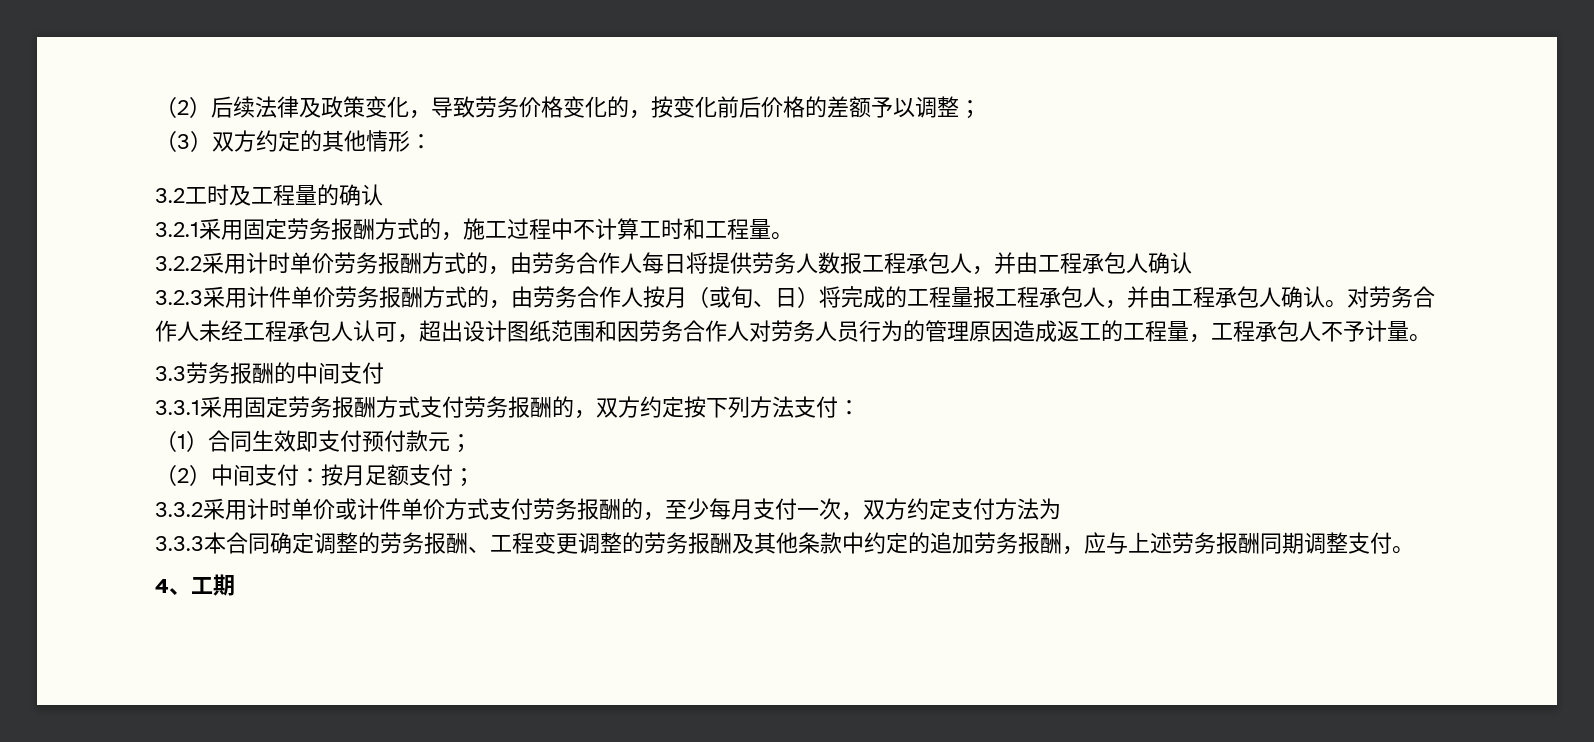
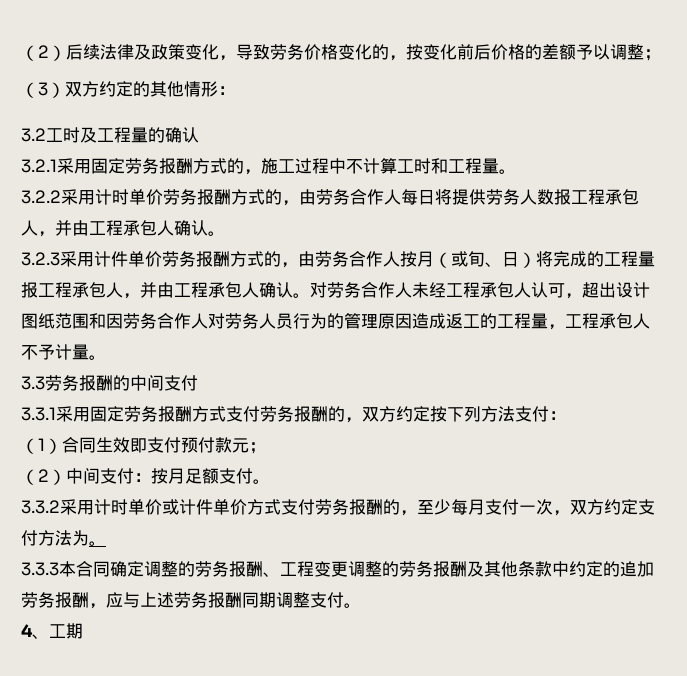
- 3.2.2采用计时单价劳务报酬方式的，由劳务合作人每日将提供劳务人数报工程承包人，并由工程承包人确认
+ 3.2.2采用计时单价劳务报酬方式的，由劳务合作人每日将提供劳务人数报工程承包人，并由工程承包人确认。
- （2）中间支付：按月足额支付；
+ （2）中间支付：按月足额支付。
- 3.3.2采用计时单价或计件单价方式支付劳务报酬的，至少每月支付一次，双方约定支付方法为
+ 3.3.2采用计时单价或计件单价方式支付劳务报酬的，至少每月支付一次，双方约定支付方法为。

